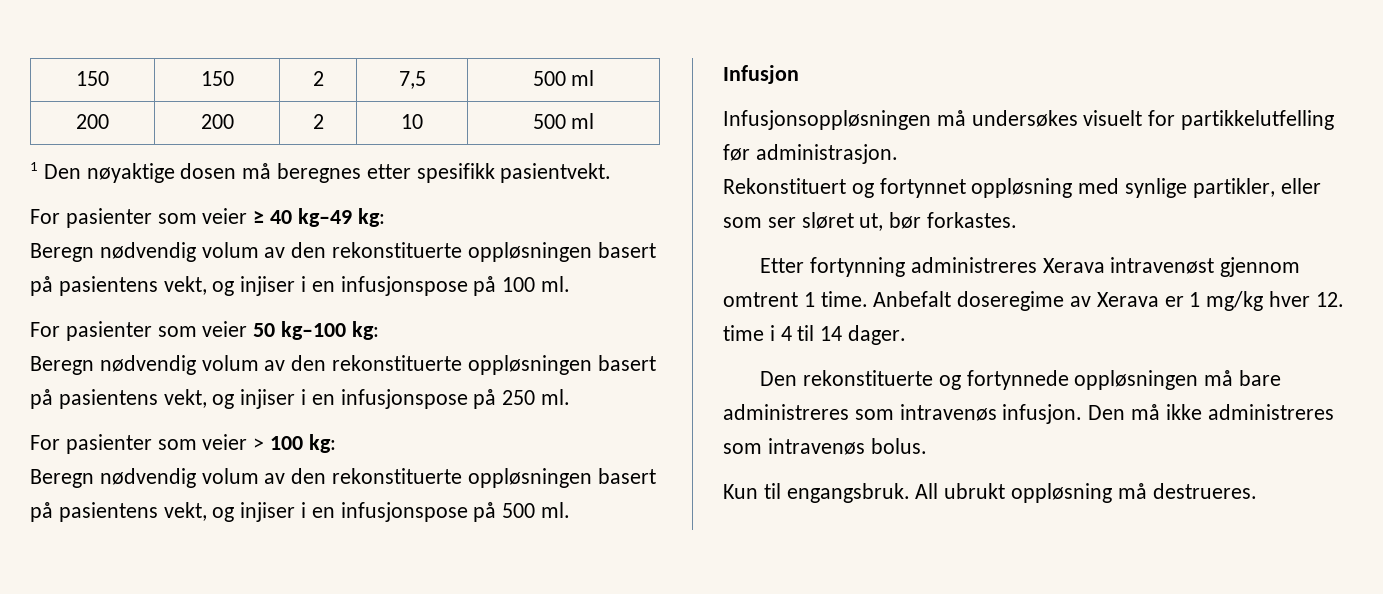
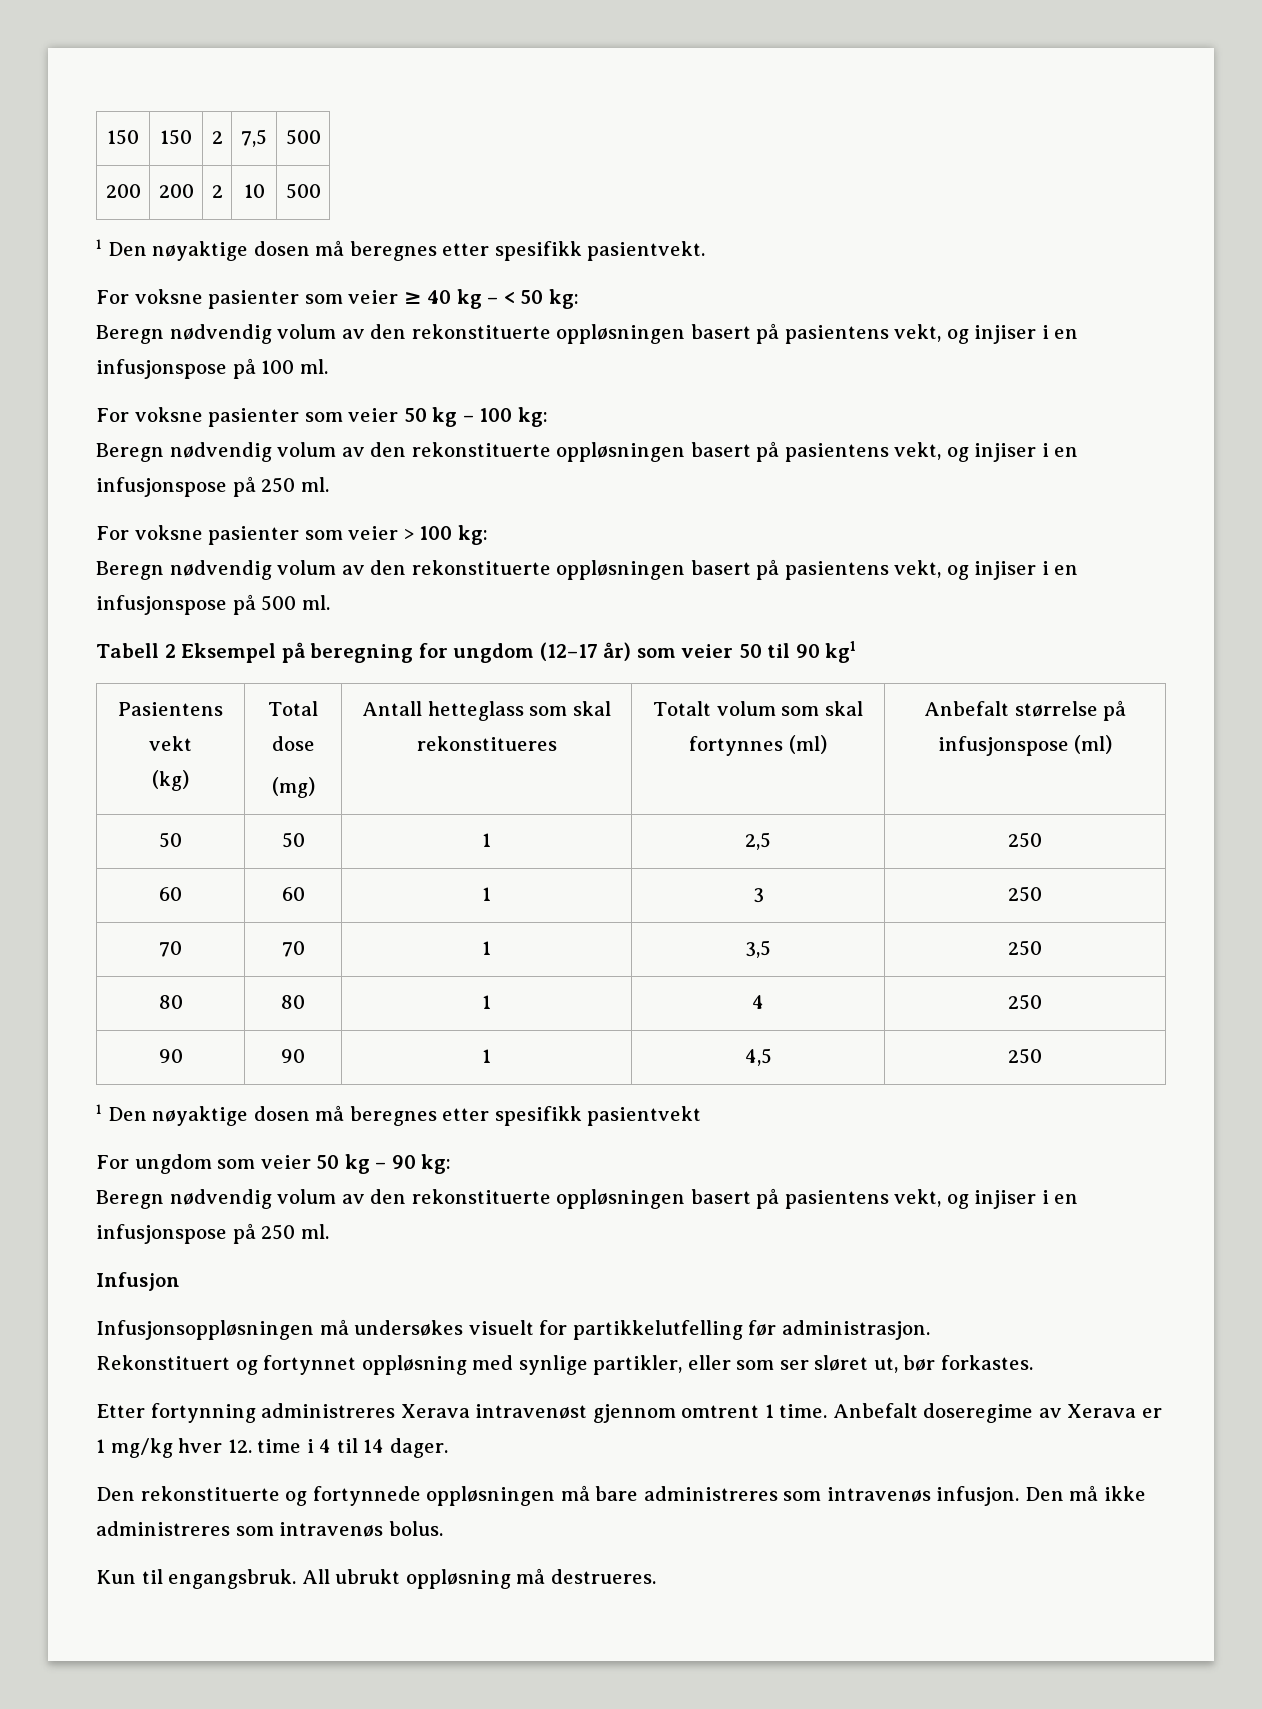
- 150 | 150 | 2 | 7,5 | 500 ml
+ 150 | 150 | 2 | 7,5 | 500
- 200 | 200 | 2 | 10 | 500 ml
+ 200 | 200 | 2 | 10 | 500
- For pasienter som veier ≥ 40 kg–49 kg:
+ For voksne pasienter som veier ≥ 40 kg – < 50 kg:
- For pasienter som veier 50 kg–100 kg:
+ For voksne pasienter som veier 50 kg – 100 kg:
- For pasienter som veier > 100 kg:
+ For voksne pasienter som veier > 100 kg:
+ Tabell 2 Eksempel på beregning for ungdom (12–17 år) som veier 50 til 90 kg1
+ Pasientens vekt
+ (kg) | Total dose
+ (mg) | Antall hetteglass som skal rekonstitueres | Totalt volum som skal fortynnes (ml) | Anbefalt størrelse på infusjonspose (ml)
+ 50 | 50 | 1 | 2,5 | 250
+ 60 | 60 | 1 | 3 | 250
+ 70 | 70 | 1 | 3,5 | 250
+ 80 | 80 | 1 | 4 | 250
+ 90 | 90 | 1 | 4,5 | 250
+ 1 Den nøyaktige dosen må beregnes etter spesifikk pasientvekt
+ For ungdom som veier 50 kg – 90 kg:
+ Beregn nødvendig volum av den rekonstituerte oppløsningen basert på pasientens vekt, og injiser i en infusjonspose på 250 ml.

